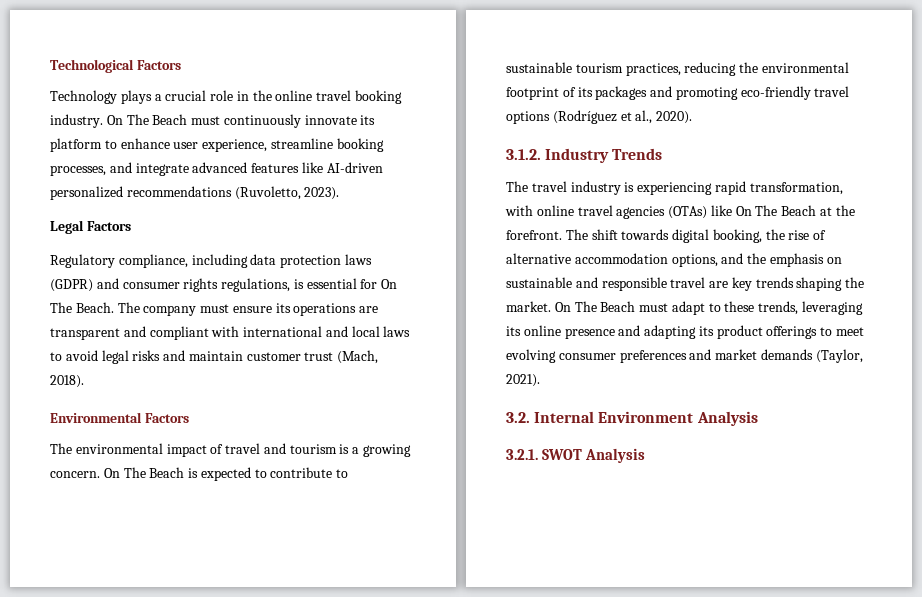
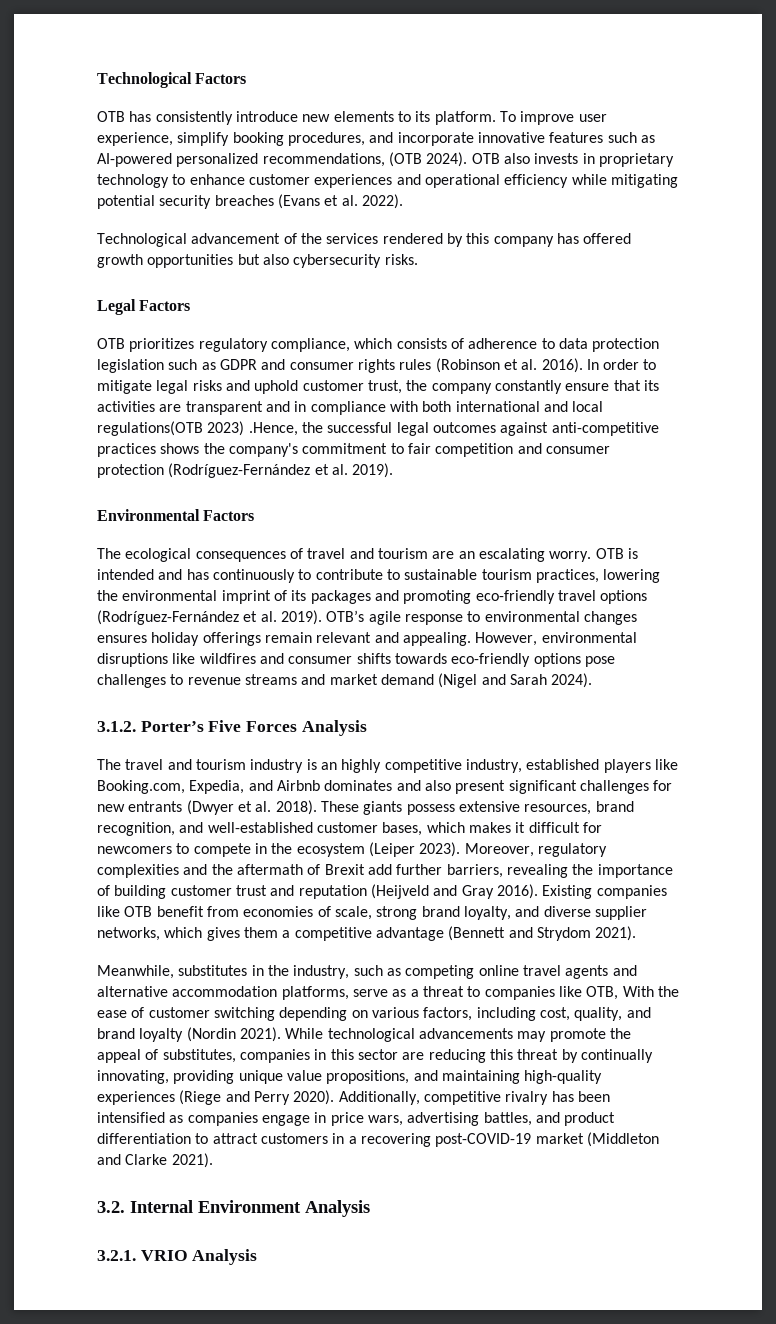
- Technology plays a crucial role in the online travel booking industry. On The Beach must continuously innovate its platform to enhance user experience, streamline booking processes, and integrate advanced features like AI-driven personalized recommendations (Ruvoletto, 2023).
+ OTB has consistently introduce new elements to its platform. To improve user experience, simplify booking procedures, and incorporate innovative features such as AI-powered personalized recommendations, (OTB 2024). OTB also invests in proprietary technology to enhance customer experiences and operational efficiency while mitigating potential security breaches (Evans et al. 2022).
+ Technological advancement of the services rendered by this company has offered growth opportunities but also cybersecurity risks.
  Legal Factors
- Regulatory compliance, including data protection laws (GDPR) and consumer rights regulations, is essential for On The Beach. The company must ensure its operations are transparent and compliant with international and local laws to avoid legal risks and maintain customer trust (Mach, 2018).
+ OTB prioritizes regulatory compliance, which consists of adherence to data protection legislation such as GDPR and consumer rights rules (Robinson et al. 2016). In order to mitigate legal risks and uphold customer trust, the company constantly ensure that its activities are transparent and in compliance with both international and local regulations(OTB 2023) .Hence, the successful legal outcomes against anti-competitive practices shows the company's commitment to fair competition and consumer protection (Rodríguez-Fernández et al. 2019).
- The environmental impact of travel and tourism is a growing concern. On The Beach is expected to contribute to sustainable tourism practices, reducing the environmental footprint of its packages and promoting eco-friendly travel options (Rodríguez et al., 2020).
- 3.1.2. Industry Trends
- The travel industry is experiencing rapid transformation, with online travel agencies (OTAs) like On The Beach at the forefront. The shift towards digital booking, the rise of alternative accommodation options, and the emphasis on sustainable and responsible travel are key trends shaping the market. On The Beach must adapt to these trends, leveraging its online presence and adapting its product offerings to meet evolving consumer preferences and market demands (Taylor, 2021).
+ The ecological consequences of travel and tourism are an escalating worry. OTB is intended and has continuously to contribute to sustainable tourism practices, lowering the environmental imprint of its packages and promoting eco-friendly travel options (Rodríguez-Fernández et al. 2019). OTB’s agile response to environmental changes ensures holiday offerings remain relevant and appealing. However, environmental disruptions like wildfires and consumer shifts towards eco-friendly options pose challenges to revenue streams and market demand (Nigel and Sarah 2024).
+ 3.1.2. Porter’s Five Forces Analysis
+ The travel and tourism industry is an highly competitive industry, established players like Booking.com, Expedia, and Airbnb dominates and also present significant challenges for new entrants (Dwyer et al. 2018). These giants possess extensive resources, brand recognition, and well-established customer bases, which makes it difficult for newcomers to compete in the ecosystem (Leiper 2023). Moreover, regulatory complexities and the aftermath of Brexit add further barriers, revealing the importance of building customer trust and reputation (Heijveld and Gray 2016). Existing companies like OTB benefit from economies of scale, strong brand loyalty, and diverse supplier networks, which gives them a competitive advantage (Bennett and Strydom 2021).
+ Meanwhile, substitutes in the industry, such as competing online travel agents and alternative accommodation platforms, serve as a threat to companies like OTB, With the ease of customer switching depending on various factors, including cost, quality, and brand loyalty (Nordin 2021). While technological advancements may promote the appeal of substitutes, companies in this sector are reducing this threat by continually innovating, providing unique value propositions, and maintaining high-quality experiences (Riege and Perry 2020). Additionally, competitive rivalry has been intensified as companies engage in price wars, advertising battles, and product differentiation to attract customers in a recovering post-COVID-19 market (Middleton and Clarke 2021).
- 3.2.1. SWOT Analysis
+ 3.2.1. VRIO Analysis

